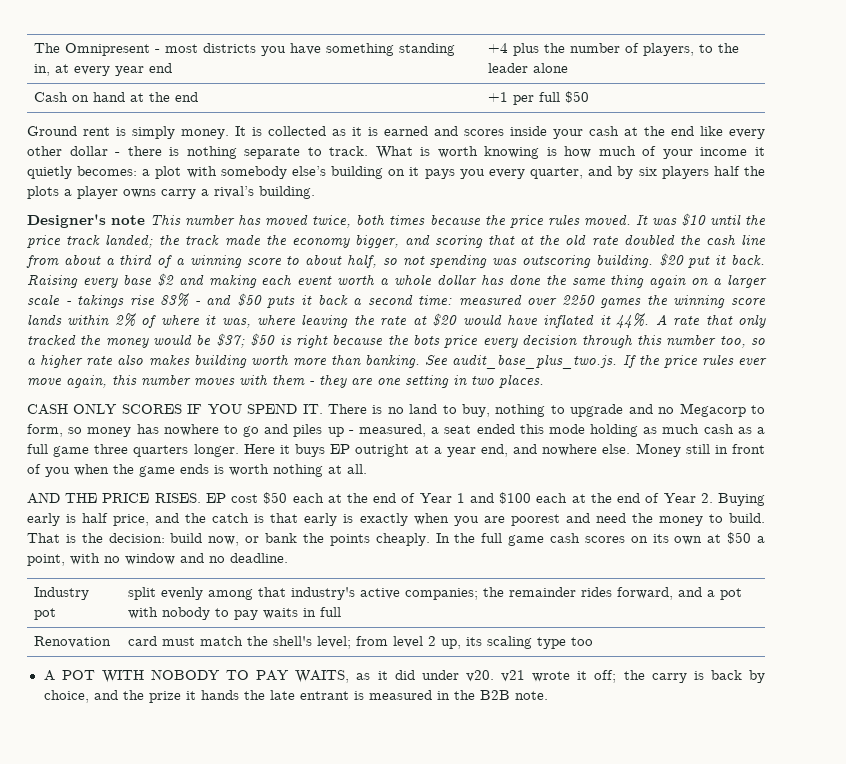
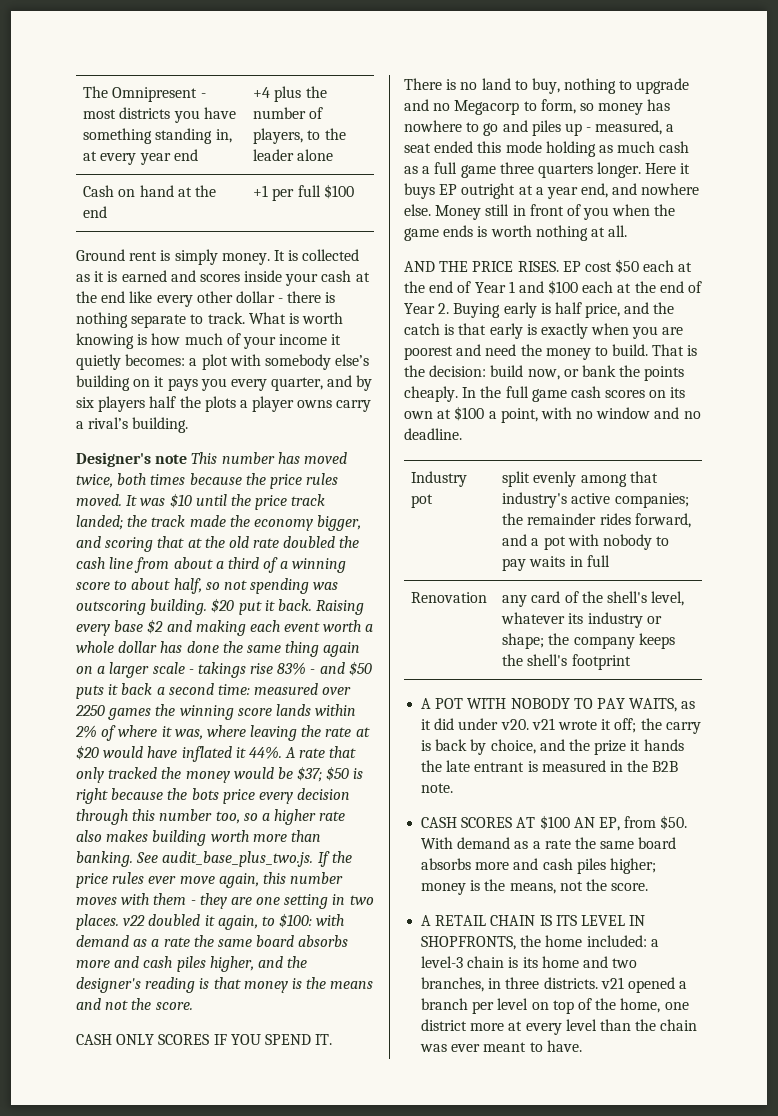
- Cash on hand at the end | +1 per full $50
+ Cash on hand at the end | +1 per full $100
- See audit_base_plus_two.js. If the price rules ever move again, this number moves with them - they are one setting in two places.
+ See audit_base_plus_two.js. If the price rules ever move again, this number moves with them - they are one setting in two places. v22 doubled it again, to $100: with demand as a rate the same board absorbs more and cash piles higher, and the designer's reading is that money is the means and not the score.
- In the full game cash scores on its own at $50 a point, with no window and no deadline.
+ In the full game cash scores on its own at $100 a point, with no window and no deadline.
- Renovation | card must match the shell's level; from level 2 up, its scaling type too
+ Renovation | any card of the shell's level, whatever its industry or shape; the company keeps the shell's footprint
+ CASH SCORES AT $100 AN EP, from $50. With demand as a rate the same board absorbs more and cash piles higher; money is the means, not the score.
+ A RETAIL CHAIN IS ITS LEVEL IN SHOPFRONTS, the home included: a level-3 chain is its home and two branches, in three districts. v21 opened a branch per level on top of the home, one district more at every level than the chain was ever meant to have.

